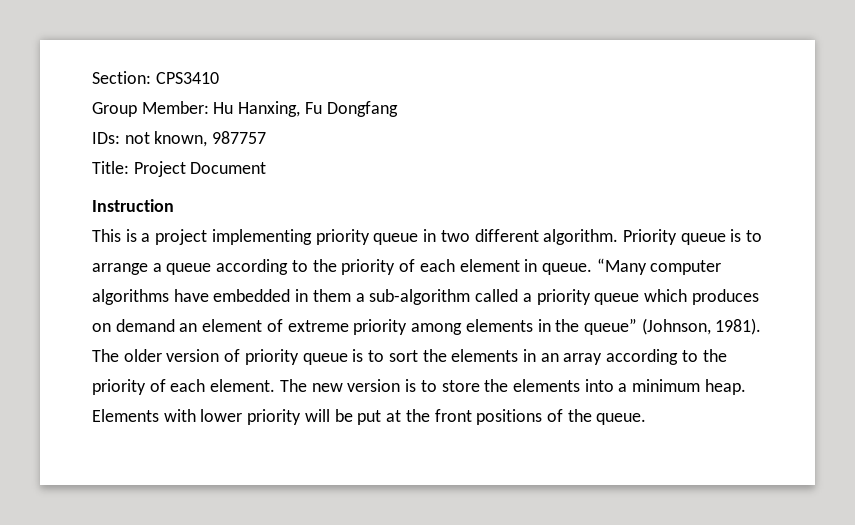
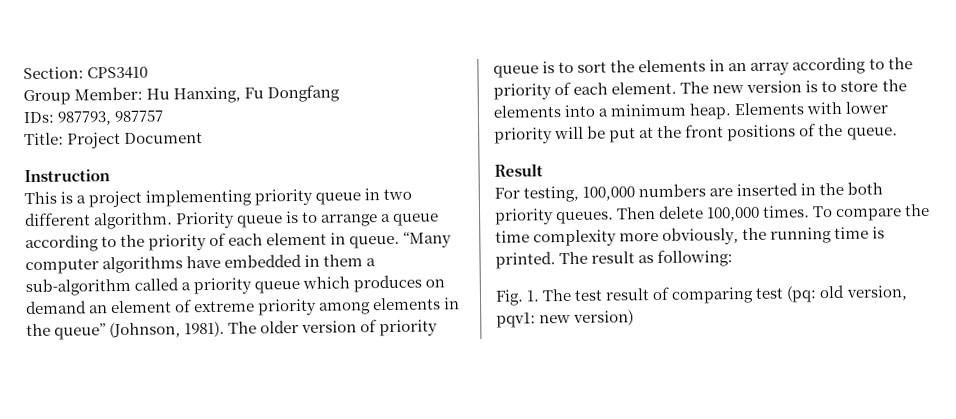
- IDs: not known, 987757
+ IDs: 987793, 987757
+ Result
+ For testing, 100,000 numbers are inserted in the both priority queues. Then delete 100,000 times. To compare the time complexity more obviously, the running time is printed. The result as following:
+ Fig. 1. The test result of comparing test (pq: old version, pqv1: new version)

